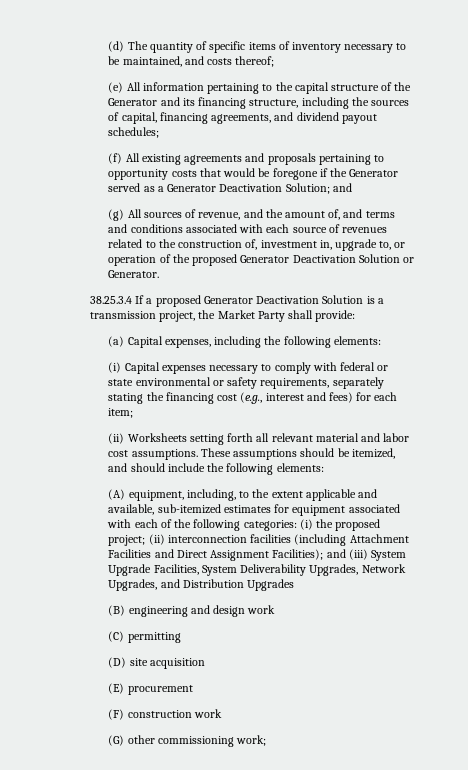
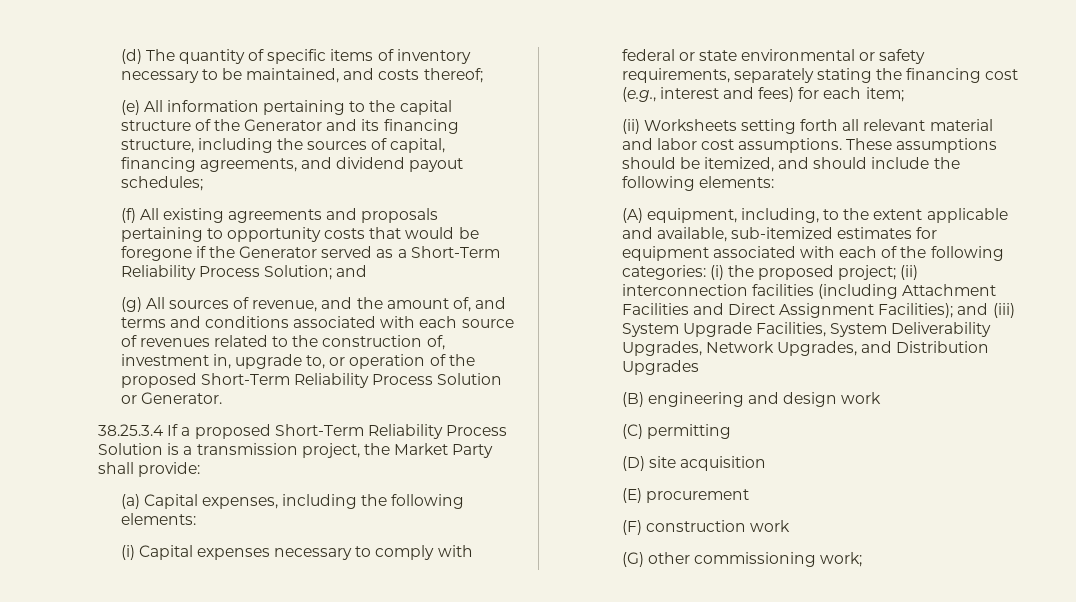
- (f) All existing agreements and proposals pertaining to opportunity costs that would be foregone if the Generator served as a Generator Deactivation Solution; and
+ (f) All existing agreements and proposals pertaining to opportunity costs that would be foregone if the Generator served as a Short-Term Reliability Process Solution; and
- (g) All sources of revenue, and the amount of, and terms and conditions associated with each source of revenues related to the construction of, investment in, upgrade to, or operation of the proposed Generator Deactivation Solution or Generator.
+ (g) All sources of revenue, and the amount of, and terms and conditions associated with each source of revenues related to the construction of, investment in, upgrade to, or operation of the proposed Short-Term Reliability Process Solution or Generator.
- 38.25.3.4 If a proposed Generator Deactivation Solution is a transmission project, the Market Party shall provide:
+ 38.25.3.4 If a proposed Short-Term Reliability Process Solution is a transmission project, the Market Party shall provide:

